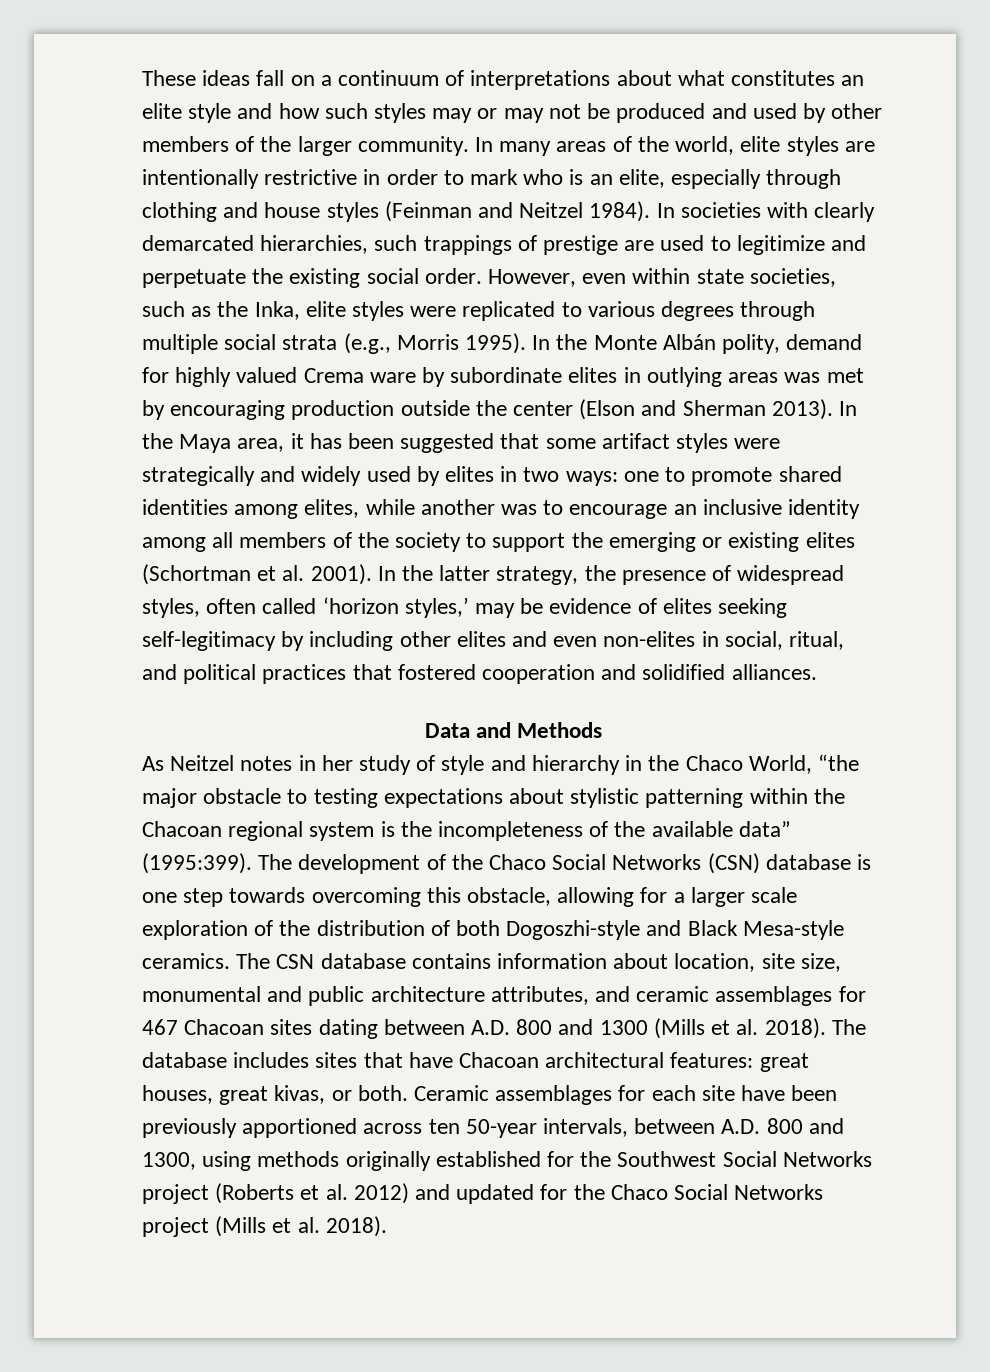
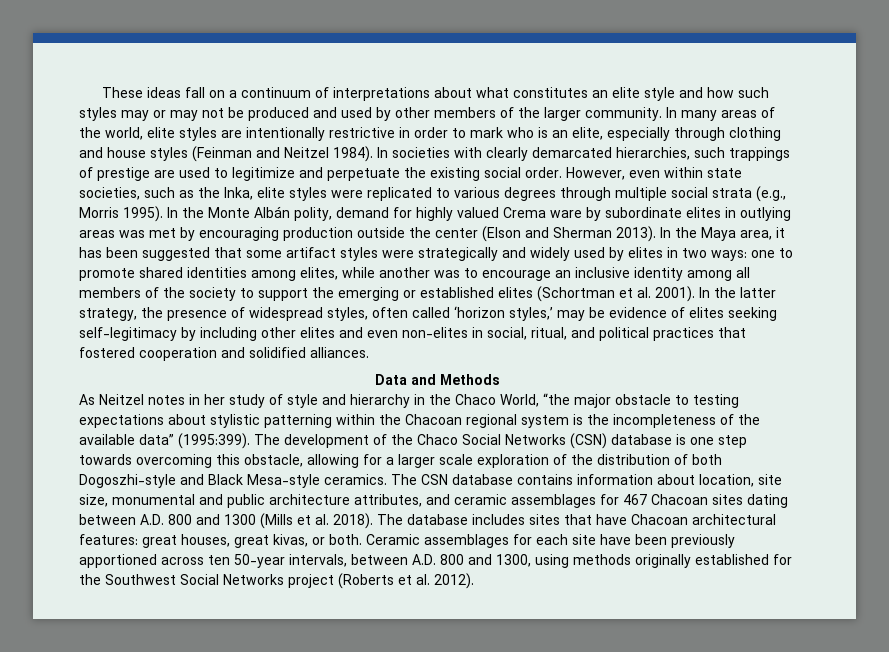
- In the Maya area, it has been suggested that some artifact styles were strategically and widely used by elites in two ways: one to promote shared identities among elites, while another was to encourage an inclusive identity among all members of the society to support the emerging or existing elites (Schortman et al. 2001).
+ In the Maya area, it has been suggested that some artifact styles were strategically and widely used by elites in two ways: one to promote shared identities among elites, while another was to encourage an inclusive identity among all members of the society to support the emerging or established elites (Schortman et al. 2001).
- Ceramic assemblages for each site have been previously apportioned across ten 50-year intervals, between A.D. 800 and 1300, using methods originally established for the Southwest Social Networks project (Roberts et al. 2012) and updated for the Chaco Social Networks project (Mills et al. 2018).
+ Ceramic assemblages for each site have been previously apportioned across ten 50-year intervals, between A.D. 800 and 1300, using methods originally established for the Southwest Social Networks project (Roberts et al. 2012).

